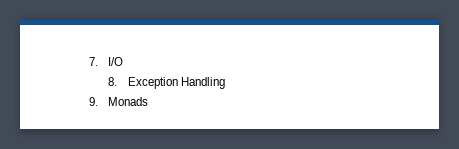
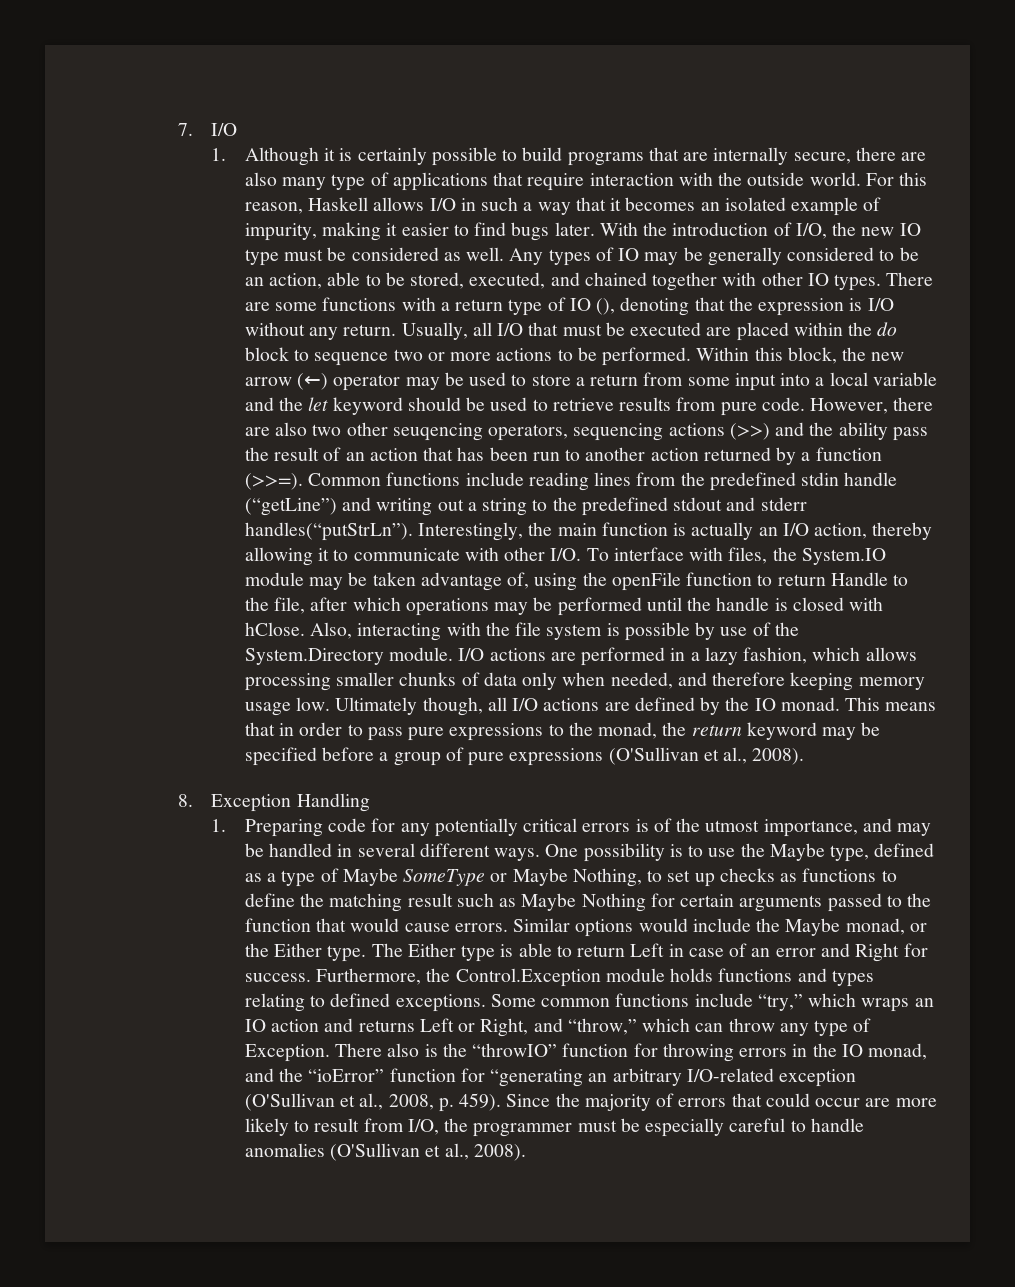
+ 1. Although it is certainly possible to build programs that are internally secure, there are also many type of applications that require interaction with the outside world. For this reason, Haskell allows I/O in such a way that it becomes an isolated example of impurity, making it easier to find bugs later. With the introduction of I/O, the new IO type must be considered as well. Any types of IO may be generally considered to be an action, able to be stored, executed, and chained together with other IO types. There are some functions with a return type of IO (), denoting that the expression is I/O without any return. Usually, all I/O that must be executed are placed within the do block to sequence two or more actions to be performed. Within this block, the new arrow (←) operator may be used to store a return from some input into a local variable and the let keyword should be used to retrieve results from pure code. However, there are also two other seuqencing operators, sequencing actions (>>) and the ability pass the result of an action that has been run to another action returned by a function (>>=). Common functions include reading lines from the predefined stdin handle (“getLine”) and writing out a string to the predefined stdout and stderr handles(“putStrLn”). Interestingly, the main function is actually an I/O action, thereby allowing it to communicate with other I/O. To interface with files, the System.IO module may be taken advantage of, using the openFile function to return Handle to the file, after which operations may be performed until the handle is closed with hClose. Also, interacting with the file system is possible by use of the System.Directory module. I/O actions are performed in a lazy fashion, which allows processing smaller chunks of data only when needed, and therefore keeping memory usage low. Ultimately though, all I/O actions are defined by the IO monad. This means that in order to pass pure expressions to the monad, the return keyword may be specified before a group of pure expressions (O'Sullivan et al., 2008).
  8. Exception Handling
- 9. Monads
+ 1. Preparing code for any potentially critical errors is of the utmost importance, and may be handled in several different ways. One possibility is to use the Maybe type, defined as a type of Maybe SomeType or Maybe Nothing, to set up checks as functions to define the matching result such as Maybe Nothing for certain arguments passed to the function that would cause errors. Similar options would include the Maybe monad, or the Either type. The Either type is able to return Left in case of an error and Right for success. Furthermore, the Control.Exception module holds functions and types relating to defined exceptions. Some common functions include “try,” which wraps an IO action and returns Left or Right, and “throw,” which can throw any type of Exception. There also is the “throwIO” function for throwing errors in the IO monad, and the “ioError” function for “generating an arbitrary I/O-related exception (O'Sullivan et al., 2008, p. 459). Since the majority of errors that could occur are more likely to result from I/O, the programmer must be especially careful to handle anomalies (O'Sullivan et al., 2008).

